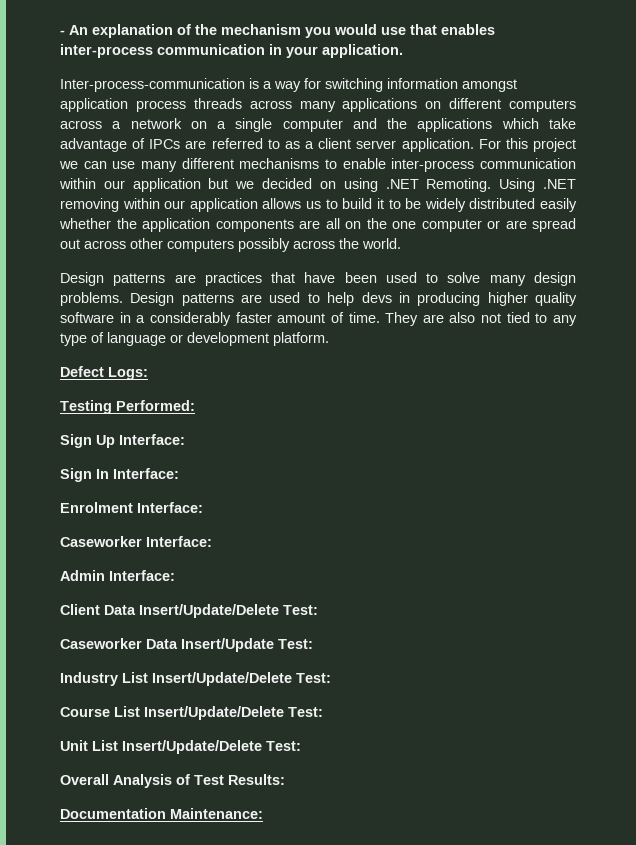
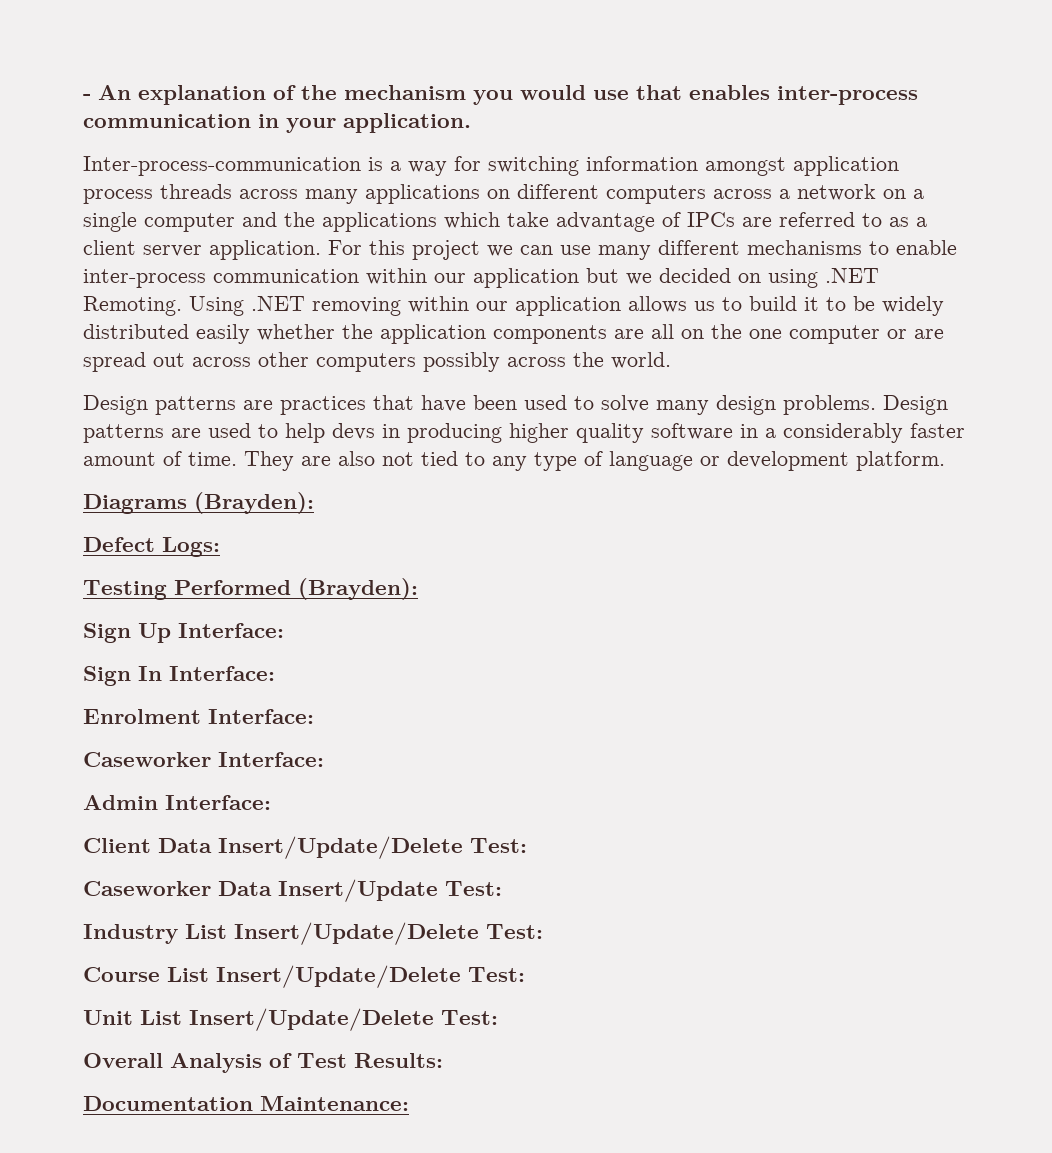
+ Diagrams (Brayden):
- Testing Performed:
+ Testing Performed (Brayden):

